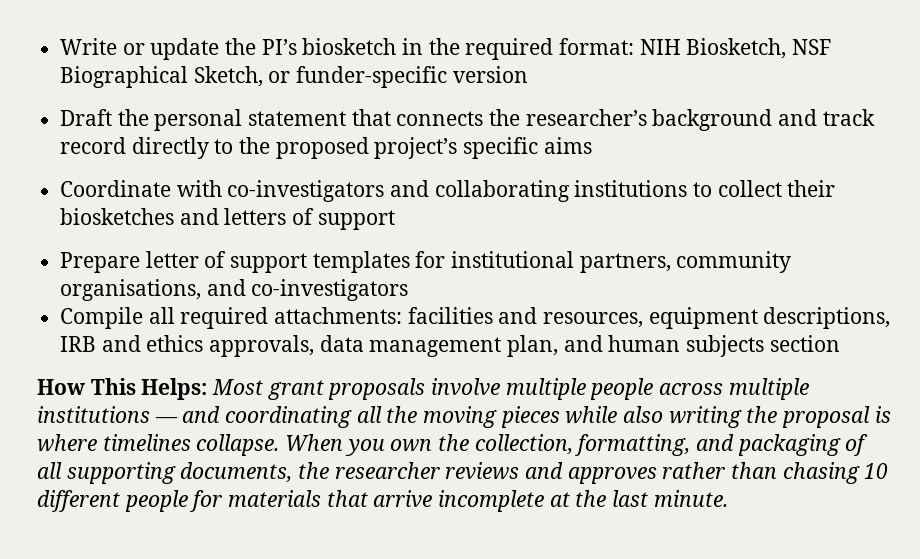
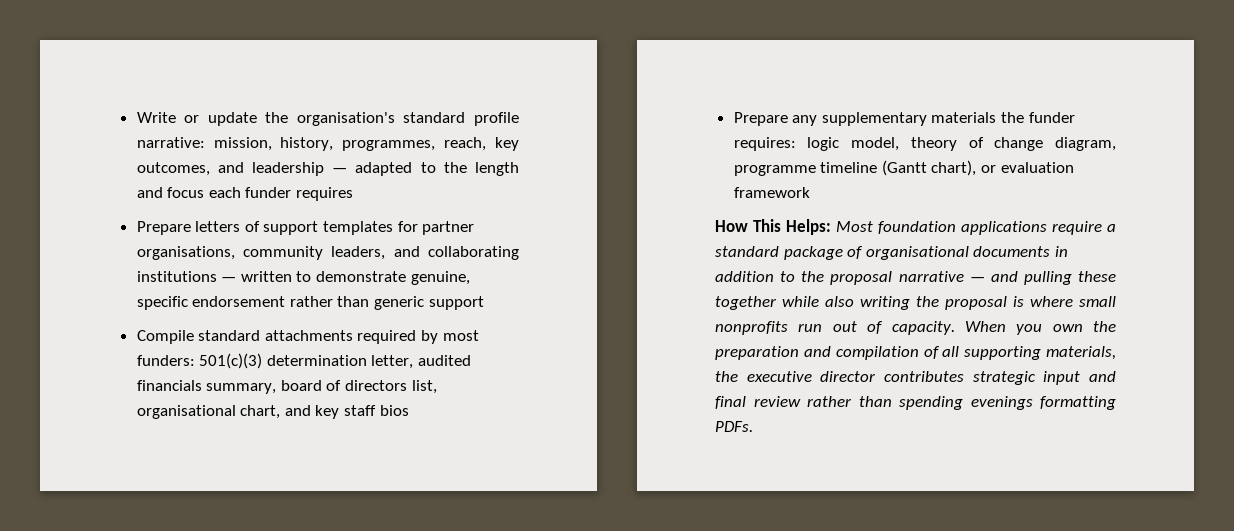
- Write or update the PI’s biosketch in the required format: NIH Biosketch, NSF Biographical Sketch, or funder-specific version
- Draft the personal statement that connects the researcher’s background and track record directly to the proposed project’s specific aims
- Coordinate with co-investigators and collaborating institutions to collect their biosketches and letters of support
- Prepare letter of support templates for institutional partners, community organisations, and co-investigators
- Compile all required attachments: facilities and resources, equipment descriptions, IRB and ethics approvals, data management plan, and human subjects section
- How This Helps: Most grant proposals involve multiple people across multiple institutions — and coordinating all the moving pieces while also writing the proposal is where timelines collapse. When you own the collection, formatting, and packaging of all supporting documents, the researcher reviews and approves rather than chasing 10 different people for materials that arrive incomplete at the last minute.
+ Write or update the organisation's standard profile narrative: mission, history, programmes, reach, key outcomes, and leadership — adapted to the length and focus each funder requires
+ Prepare letters of support templates for partner organisations, community leaders, and collaborating institutions — written to demonstrate genuine, specific endorsement rather than generic support
+ Compile standard attachments required by most funders: 501(c)(3) determination letter, audited financials summary, board of directors list, organisational chart, and key staff bios
+ Prepare any supplementary materials the funder requires: logic model, theory of change diagram, programme timeline (Gantt chart), or evaluation framework
+ How This Helps: Most foundation applications require a standard package of organisational documents in addition to the proposal narrative — and pulling these together while also writing the proposal is where small nonprofits run out of capacity. When you own the preparation and compilation of all supporting materials, the executive director contributes strategic input and final review rather than spending evenings formatting PDFs.

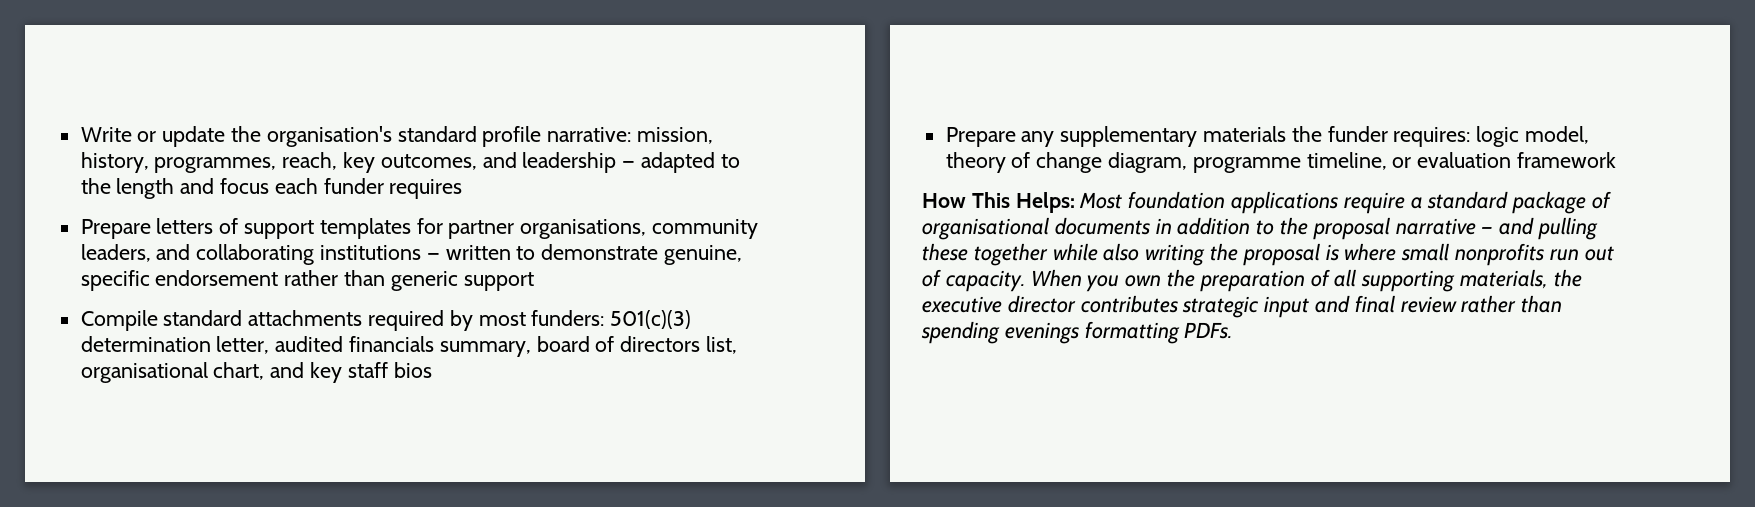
- Prepare any supplementary materials the funder requires: logic model, theory of change diagram, programme timeline (Gantt chart), or evaluation framework
+ Prepare any supplementary materials the funder requires: logic model, theory of change diagram, programme timeline, or evaluation framework
- When you own the preparation and compilation of all supporting materials, the executive director contributes strategic input and final review rather than spending evenings formatting PDFs.
+ When you own the preparation of all supporting materials, the executive director contributes strategic input and final review rather than spending evenings formatting PDFs.

